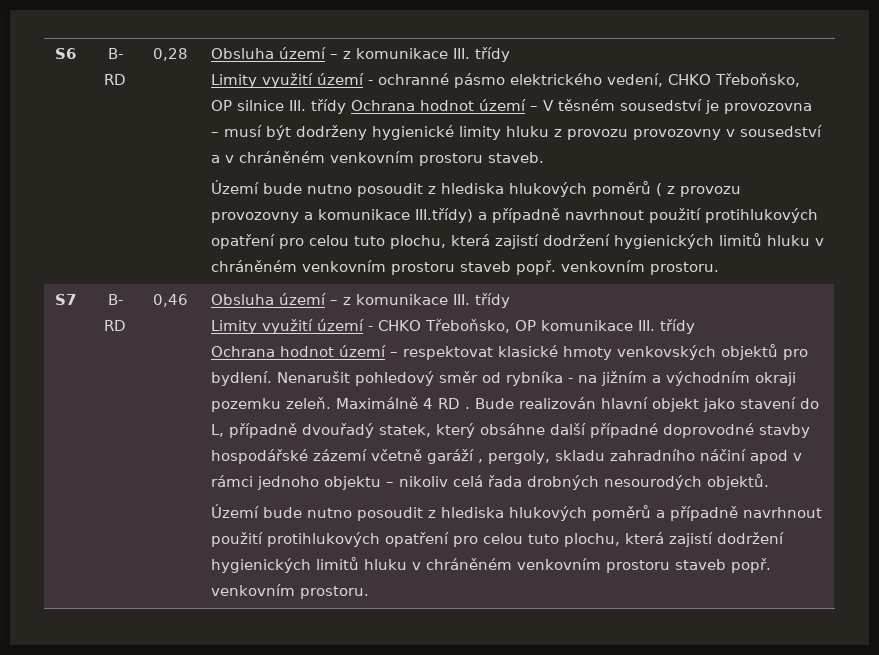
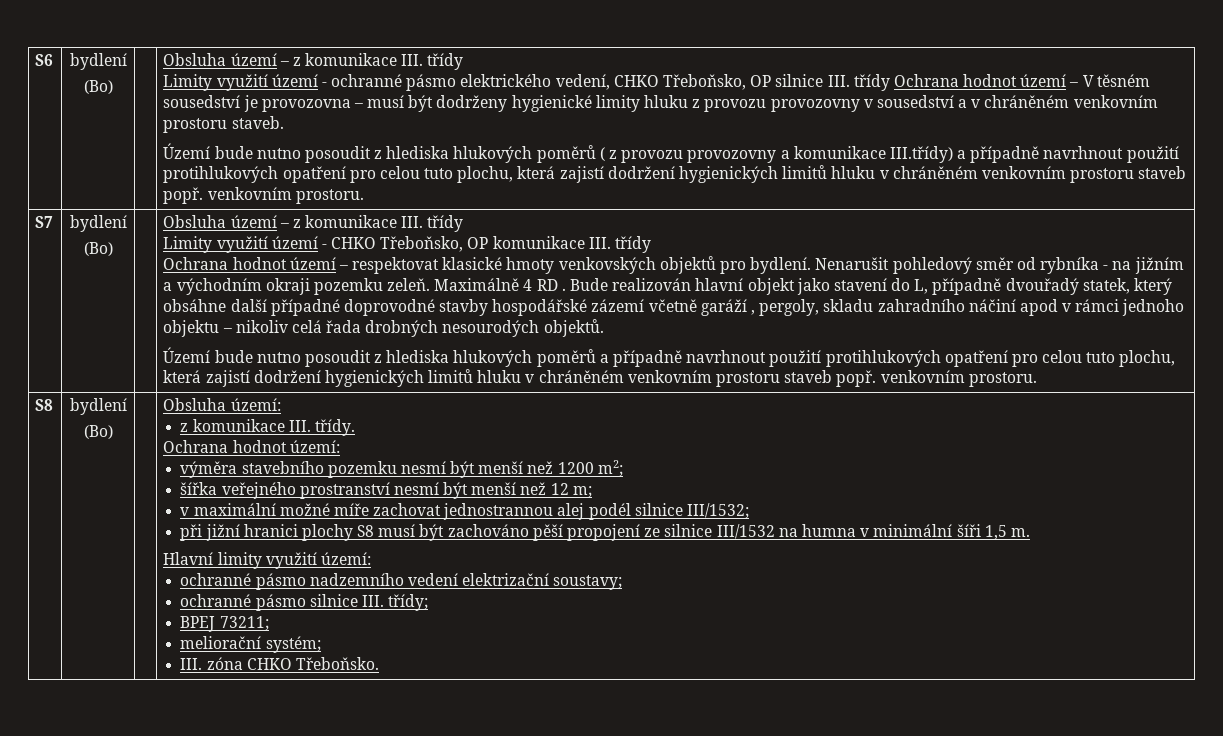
- S6 | B- RD | 0,28
+ S6 | bydlení
+ (Bo)
- S7 | B- RD | 0,46
+ S7 | bydlení
+ (Bo)
+ S8 | bydlení
+ (Bo) | | Obsluha území:
+ z komunikace III. třídy.
+ Ochrana hodnot území:
+ výměra stavebního pozemku nesmí být menší než 1200 m2;
+ šířka veřejného prostranství nesmí být menší než 12 m;
+ v maximální možné míře zachovat jednostrannou alej podél silnice III/1532;
+ při jižní hranici plochy S8 musí být zachováno pěší propojení ze silnice III/1532 na humna v minimální šíři 1,5 m.
+ Hlavní limity využití území:
+ ochranné pásmo nadzemního vedení elektrizační soustavy;
+ ochranné pásmo silnice III. třídy;
+ BPEJ 73211;
+ meliorační systém;
+ III. zóna CHKO Třeboňsko.

